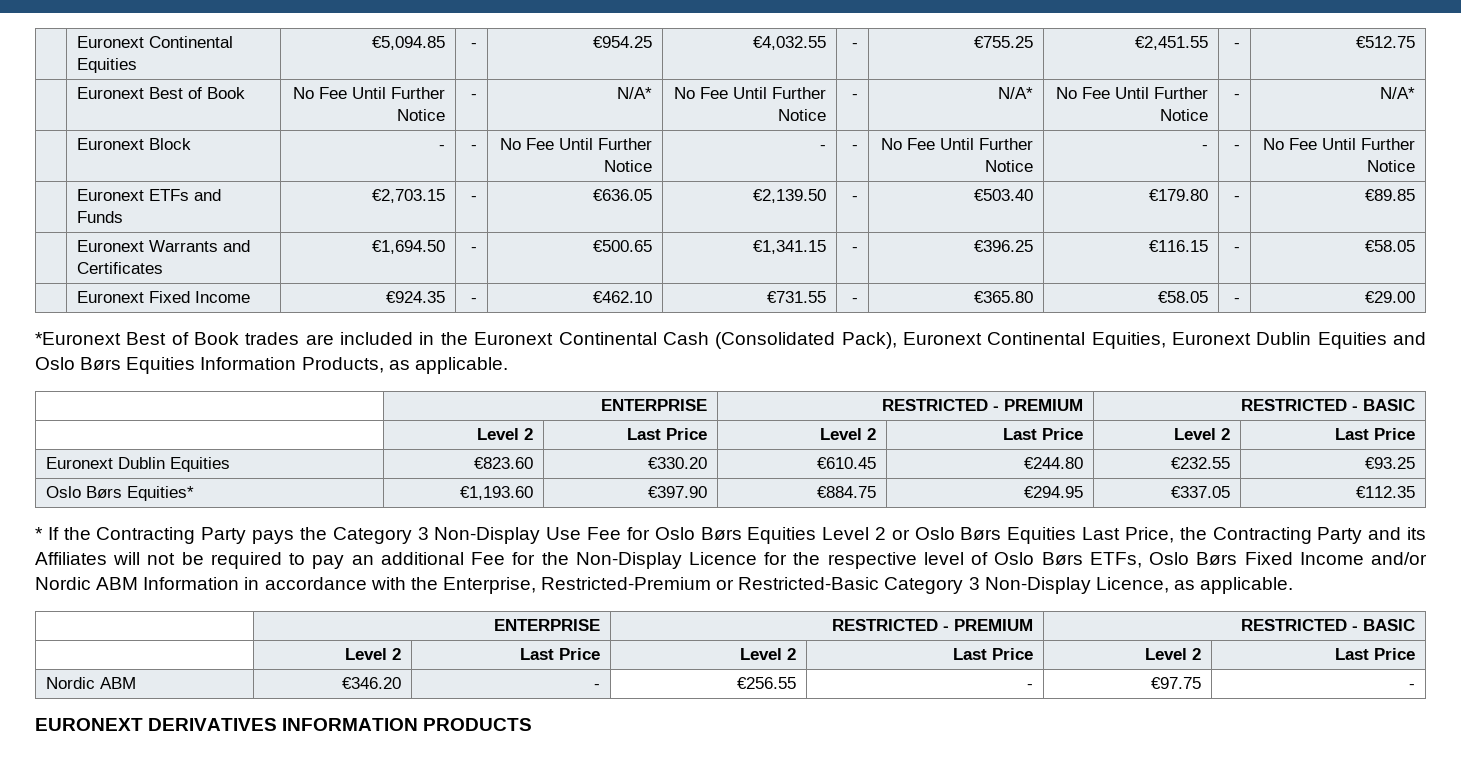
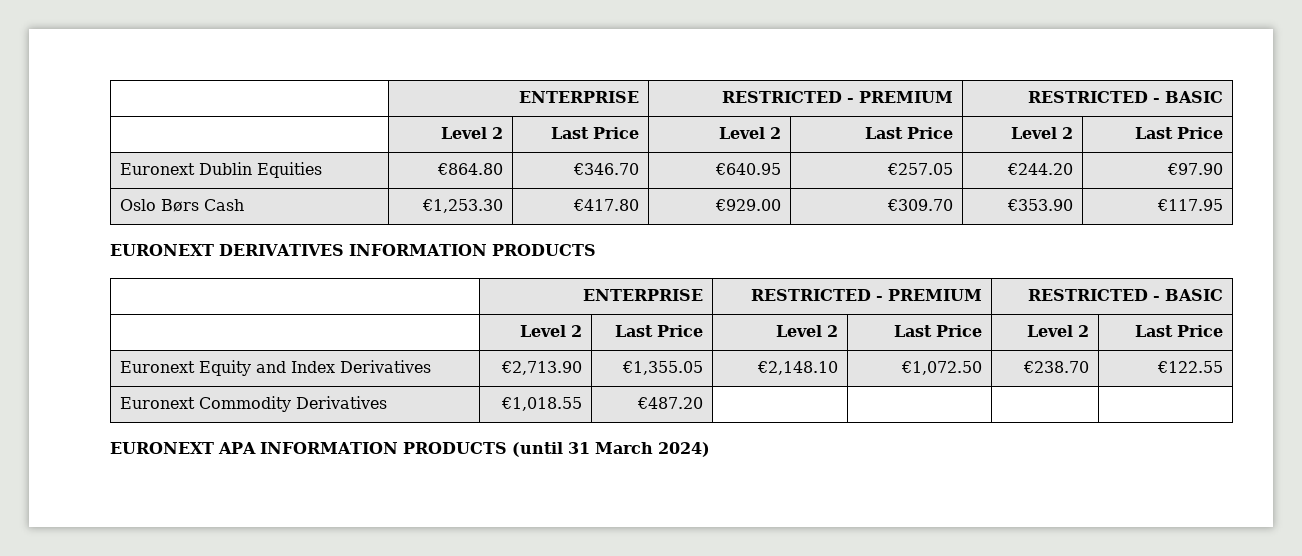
- | Euronext Continental Equities | €5,094.85 | - | €954.25 | €4,032.55 | - | €755.25 | €2,451.55 | - | €512.75
- | Euronext Best of Book | No Fee Until Further Notice | - | N/A* | No Fee Until Further Notice | - | N/A* | No Fee Until Further Notice | - | N/A*
- | Euronext Block | - | - | No Fee Until Further Notice | - | - | No Fee Until Further Notice | - | - | No Fee Until Further Notice
- | Euronext ETFs and Funds | €2,703.15 | - | €636.05 | €2,139.50 | - | €503.40 | €179.80 | - | €89.85
- | Euronext Warrants and Certificates | €1,694.50 | - | €500.65 | €1,341.15 | - | €396.25 | €116.15 | - | €58.05
- | Euronext Fixed Income | €924.35 | - | €462.10 | €731.55 | - | €365.80 | €58.05 | - | €29.00
- *Euronext Best of Book trades are included in the Euronext Continental Cash (Consolidated Pack), Euronext Continental Equities, Euronext Dublin Equities and Oslo Børs Equities Information Products, as applicable.
- Euronext Dublin Equities | €823.60 | €330.20 | €610.45 | €244.80 | €232.55 | €93.25
- Oslo Børs Equities* | €1,193.60 | €397.90 | €884.75 | €294.95 | €337.05 | €112.35
- * If the Contracting Party pays the Category 3 Non-Display Use Fee for Oslo Børs Equities Level 2 or Oslo Børs Equities Last Price, the Contracting Party and its Affiliates will not be required to pay an additional Fee for the Non-Display Licence for the respective level of Oslo Børs ETFs, Oslo Børs Fixed Income and/or Nordic ABM Information in accordance with the Enterprise, Restricted-Premium or Restricted-Basic Category 3 Non-Display Licence, as applicable.
+ Euronext Dublin Equities | €864.80 | €346.70 | €640.95 | €257.05 | €244.20 | €97.90
+ Oslo Børs Cash | €1,253.30 | €417.80 | €929.00 | €309.70 | €353.90 | €117.95
+ EURONEXT DERIVATIVES INFORMATION PRODUCTS
- Nordic ABM | €346.20 | - | €256.55 | - | €97.75 | -
- EURONEXT DERIVATIVES INFORMATION PRODUCTS
+ Euronext Equity and Index Derivatives | €2,713.90 | €1,355.05 | €2,148.10 | €1,072.50 | €238.70 | €122.55
+ Euronext Commodity Derivatives | €1,018.55 | €487.20 | | | |
+ EURONEXT APA INFORMATION PRODUCTS (until 31 March 2024)

